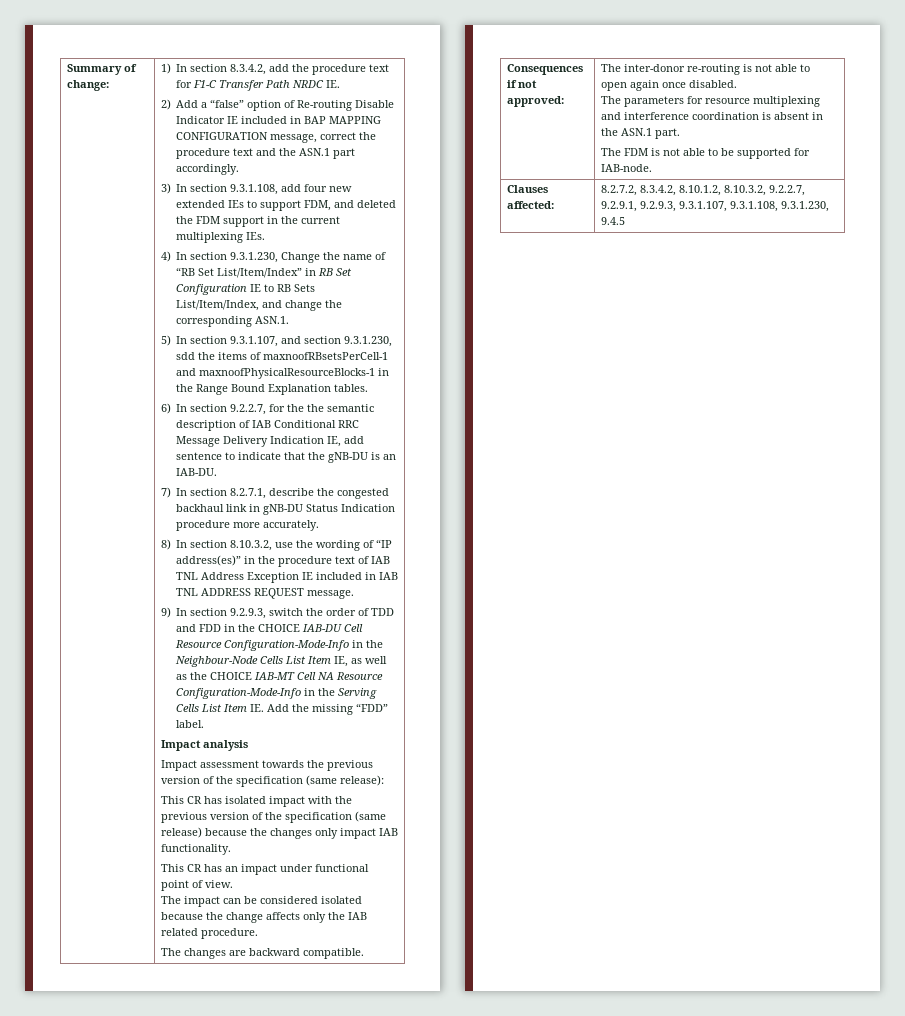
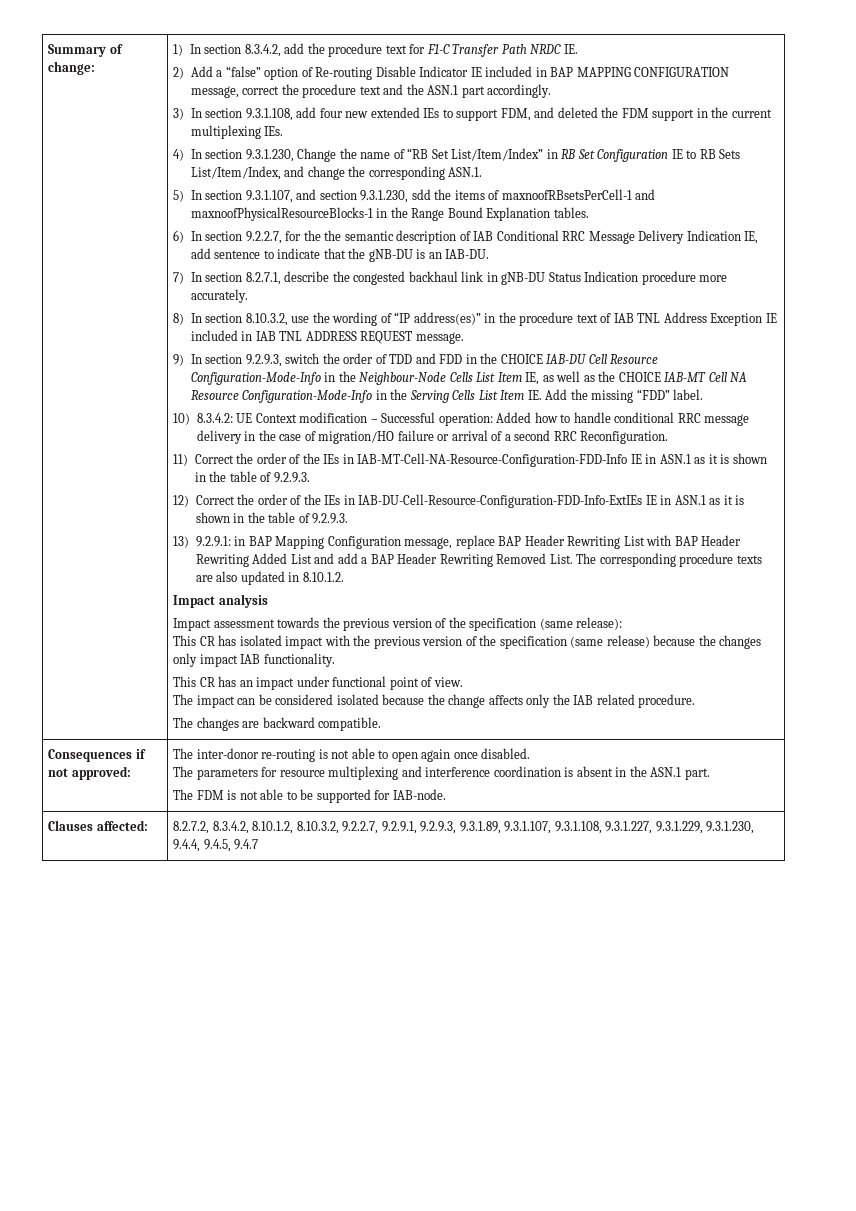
+ 10) 8.3.4.2: UE Context modification – Successful operation: Added how to handle conditional RRC message delivery in the case of migration/HO failure or arrival of a second RRC Reconfiguration.
+ 11) Correct the order of the IEs in IAB-MT-Cell-NA-Resource-Configuration-FDD-Info IE in ASN.1 as it is shown in the table of 9.2.9.3.
+ 12) Correct the order of the IEs in IAB-DU-Cell-Resource-Configuration-FDD-Info-ExtIEs IE in ASN.1 as it is shown in the table of 9.2.9.3.
+ 13) 9.2.9.1: in BAP Mapping Configuration message, replace BAP Header Rewriting List with BAP Header Rewriting Added List and add a BAP Header Rewriting Removed List. The corresponding procedure texts are also updated in 8.10.1.2.
- Clauses affected: | 8.2.7.2, 8.3.4.2, 8.10.1.2, 8.10.3.2, 9.2.2.7, 9.2.9.1, 9.2.9.3, 9.3.1.107, 9.3.1.108, 9.3.1.230, 9.4.5
+ Clauses affected: | 8.2.7.2, 8.3.4.2, 8.10.1.2, 8.10.3.2, 9.2.2.7, 9.2.9.1, 9.2.9.3, 9.3.1.89, 9.3.1.107, 9.3.1.108, 9.3.1.227, 9.3.1.229, 9.3.1.230, 9.4.4, 9.4.5, 9.4.7

